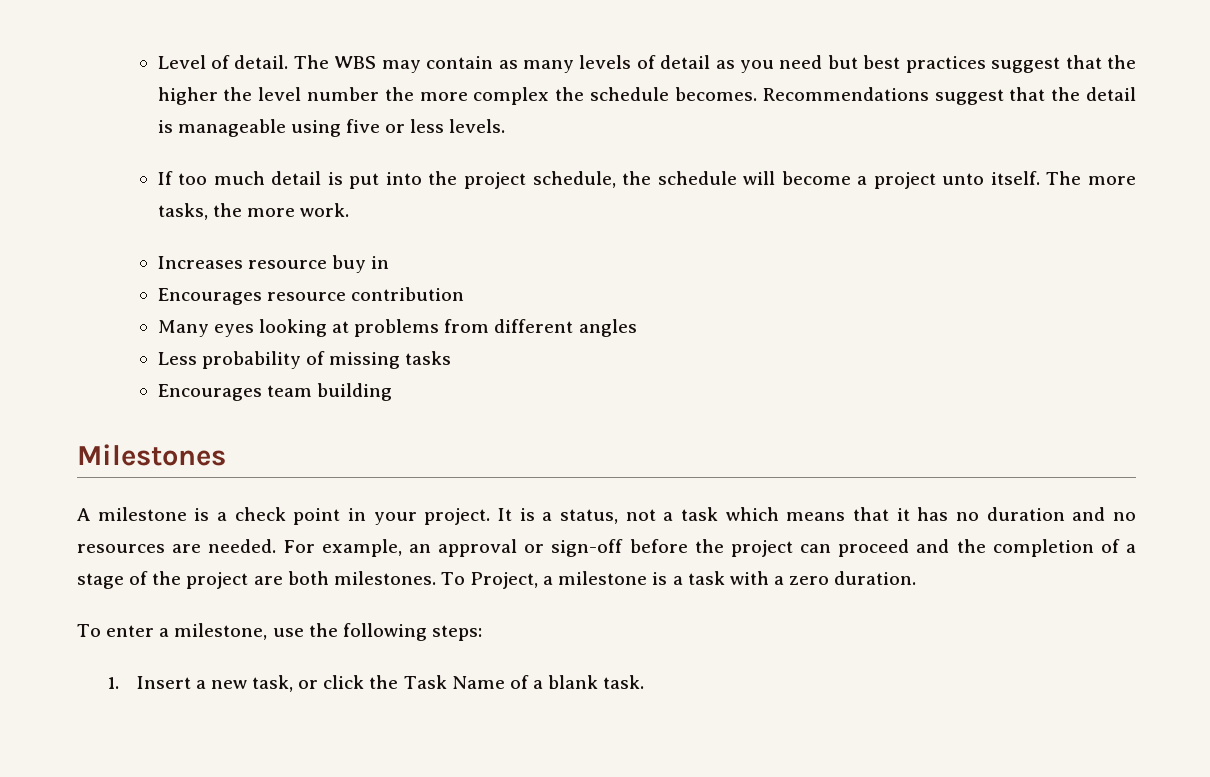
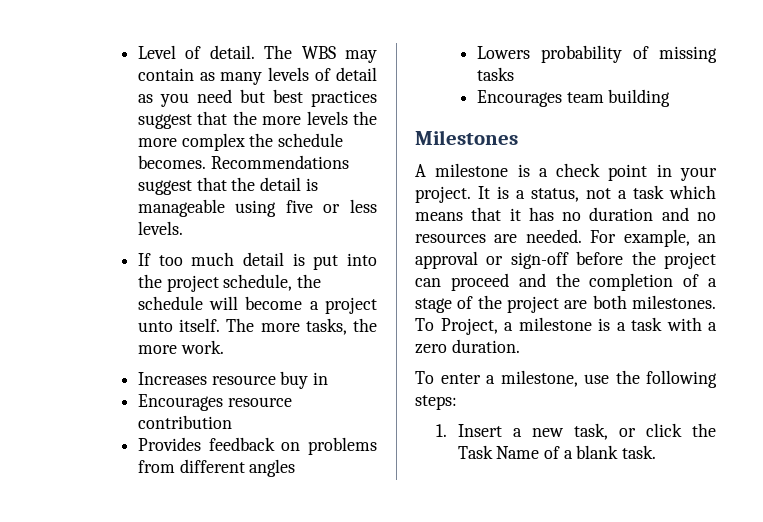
- The WBS may contain as many levels of detail as you need but best practices suggest that the higher the level number the more complex the schedule becomes.
+ The WBS may contain as many levels of detail as you need but best practices suggest that the more levels the more complex the schedule becomes.
- Many eyes looking at problems from different angles
+ Provides feedback on problems from different angles
- Less probability of missing tasks
+ Lowers probability of missing tasks

